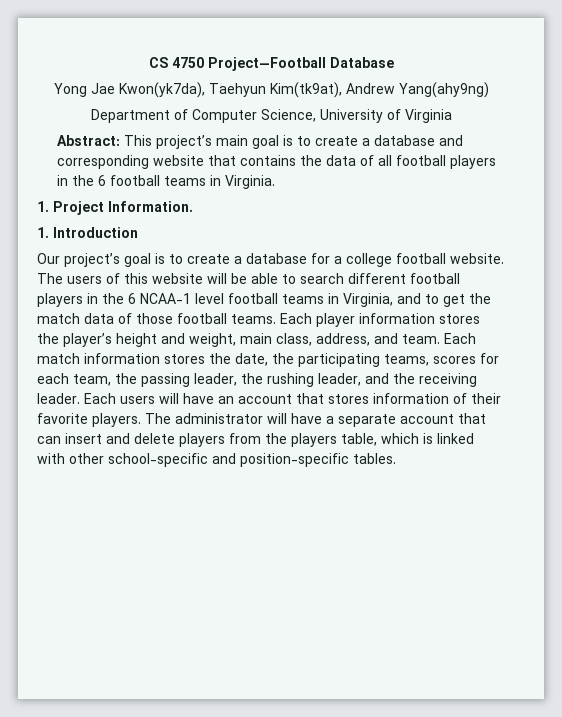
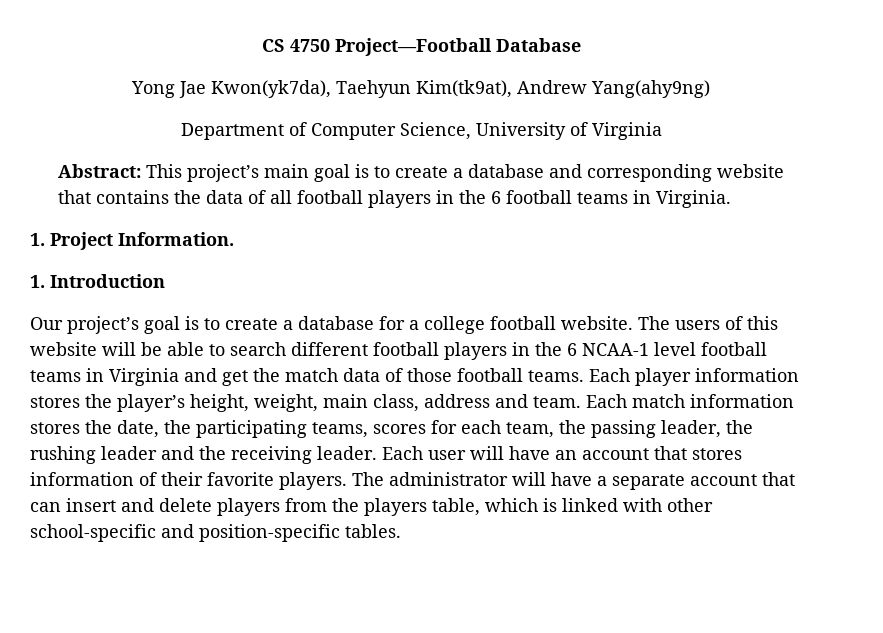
- The users of this website will be able to search different football players in the 6 NCAA-1 level football teams in Virginia, and to get the match data of those football teams.
+ The users of this website will be able to search different football players in the 6 NCAA-1 level football teams in Virginia and get the match data of those football teams.
- Each player information stores the player’s height and weight, main class, address, and team.
+ Each player information stores the player’s height, weight, main class, address and team.
- Each match information stores the date, the participating teams, scores for each team, the passing leader, the rushing leader, and the receiving leader.
+ Each match information stores the date, the participating teams, scores for each team, the passing leader, the rushing leader and the receiving leader.
- Each users will have an account that stores information of their favorite players.
+ Each user will have an account that stores information of their favorite players.

